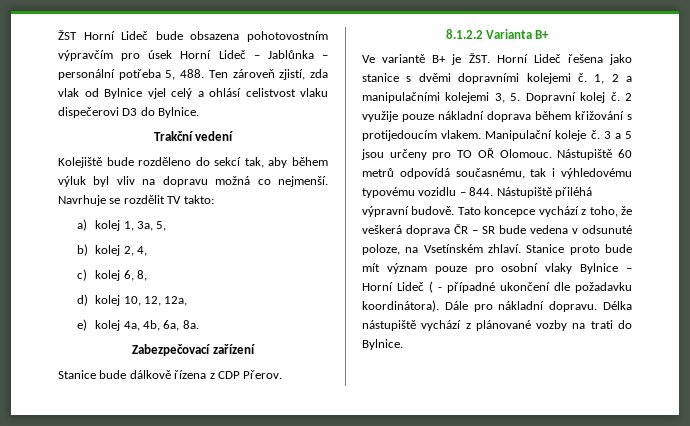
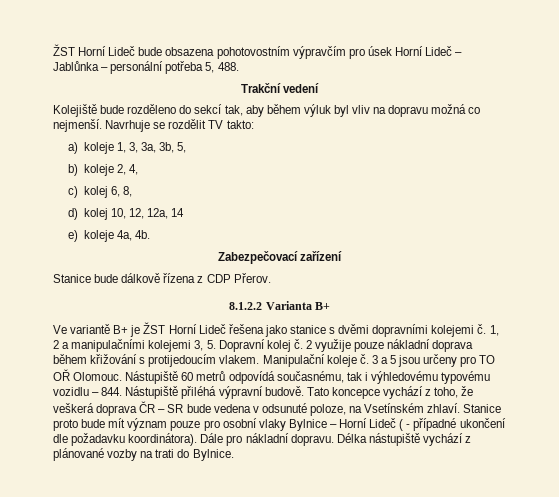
- ŽST Horní Lideč bude obsazena pohotovostním výpravčím pro úsek Horní Lideč – Jablůnka – personální potřeba 5, 488. Ten zároveň zjistí, zda vlak od Bylnice vjel celý a ohlásí celistvost vlaku dispečerovi D3 do Bylnice.
+ ŽST Horní Lideč bude obsazena pohotovostním výpravčím pro úsek Horní Lideč – Jablůnka – personální potřeba 5, 488.
- a) kolej 1, 3a, 5,
+ a) koleje 1, 3, 3a, 3b, 5,
- b) kolej 2, 4,
+ b) koleje 2, 4,
- d) kolej 10, 12, 12a,
+ d) kolej 10, 12, 12a, 14
- e) kolej 4a, 4b, 6a, 8a.
+ e) koleje 4a, 4b.
- Ve variantě B+ je ŽST. Horní Lideč řešena jako stanice s dvěmi dopravními kolejemi č.
+ Ve variantě B+ je ŽST Horní Lideč řešena jako stanice s dvěmi dopravními kolejemi č.

